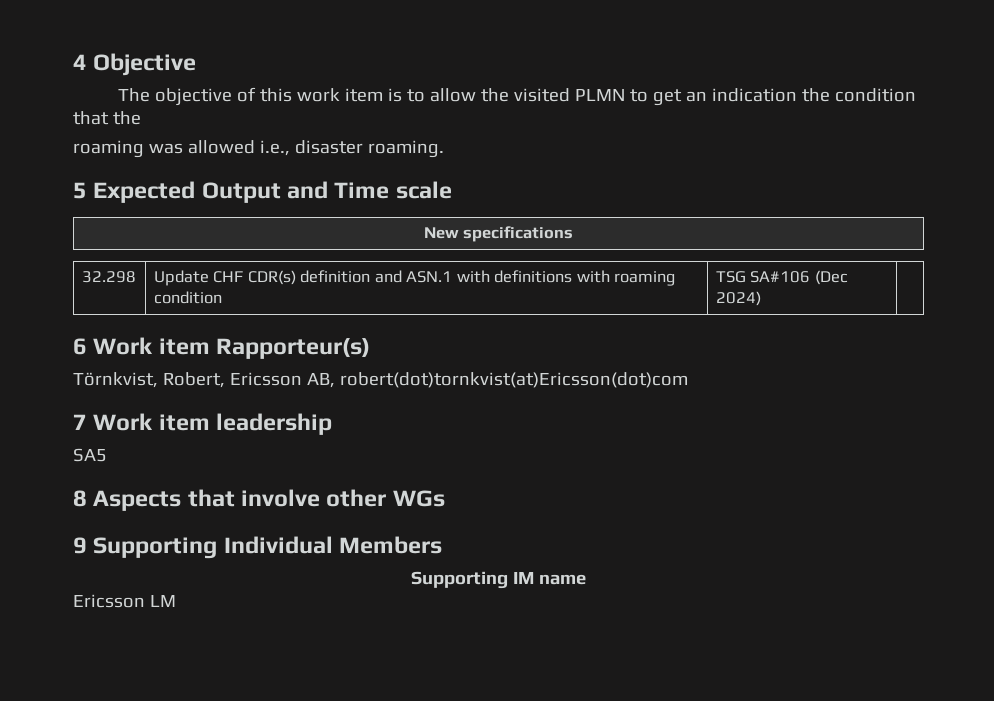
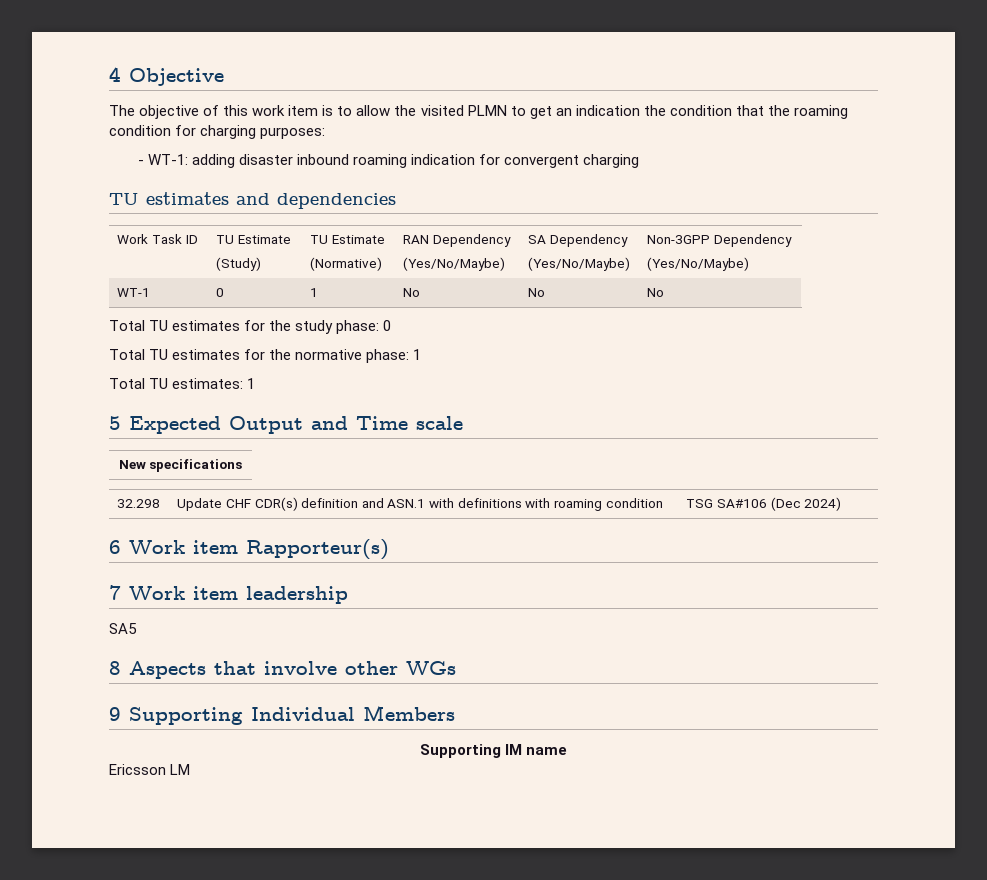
- The objective of this work item is to allow the visited PLMN to get an indication the condition that the
- roaming was allowed i.e., disaster roaming.
+ The objective of this work item is to allow the visited PLMN to get an indication the condition that the roaming condition for charging purposes:
+ - WT-1: adding disaster inbound roaming indication for convergent charging
+ TU estimates and dependencies
+ Work Task ID | TU Estimate
+ (Study) | TU Estimate
+ (Normative) | RAN Dependency
+ (Yes/No/Maybe) | SA Dependency
+ (Yes/No/Maybe) | Non-3GPP Dependency
+ (Yes/No/Maybe)
+ WT-1 | 0 | 1 | No | No | No
+ Total TU estimates for the study phase: 0
+ Total TU estimates for the normative phase: 1
+ Total TU estimates: 1
- Törnkvist, Robert, Ericsson AB, robert(dot)tornkvist(at)Ericsson(dot)com

